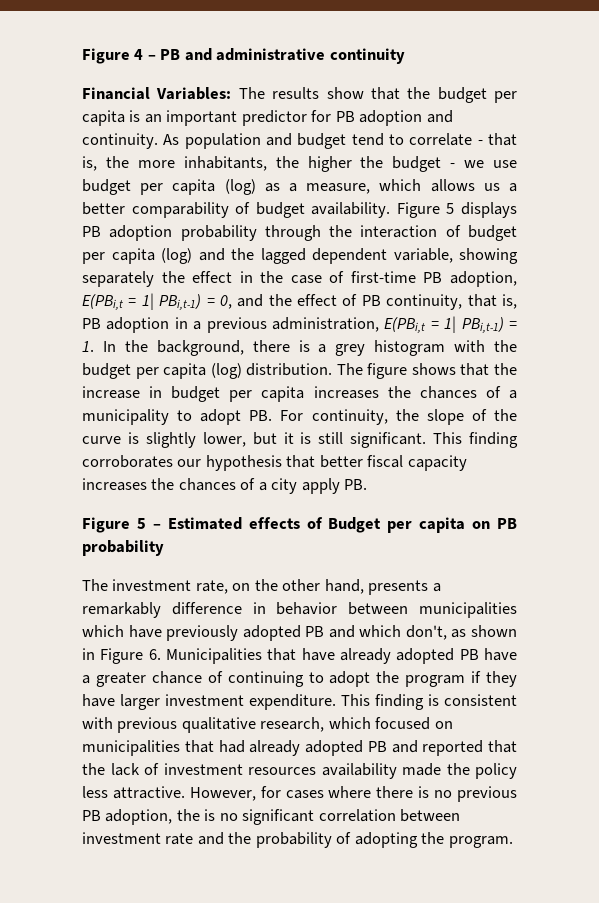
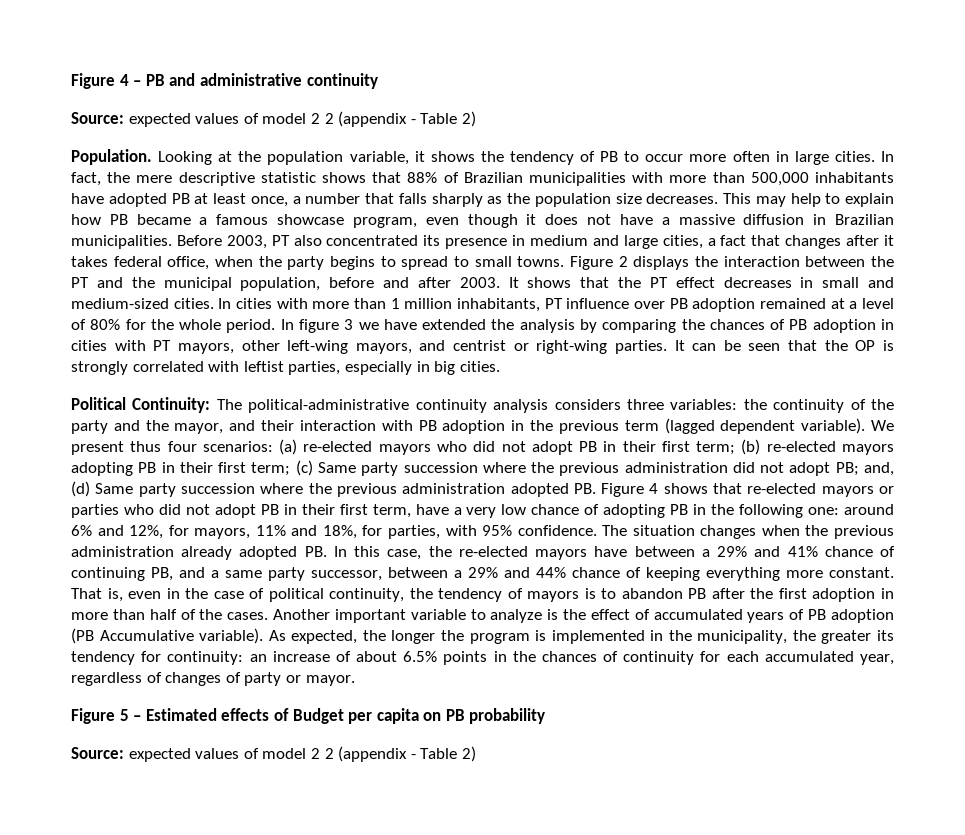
  Figure 4 – PB and administrative continuity
- Financial Variables: The results show that the budget per capita is an important predictor for PB adoption and continuity. As population and budget tend to correlate - that is, the more inhabitants, the higher the budget - we use budget per capita (log) as a measure, which allows us a better comparability of budget availability. Figure 5 displays PB adoption probability through the interaction of budget per capita (log) and the lagged dependent variable, showing separately the effect in the case of first-time PB adoption, E(PBi,t = 1| PBi,t-1) = 0, and the effect of PB continuity, that is, PB adoption in a previous administration, E(PBi,t = 1| PBi,t-1) = 1. In the background, there is a grey histogram with the budget per capita (log) distribution. The figure shows that the increase in budget per capita increases the chances of a municipality to adopt PB. For continuity, the slope of the curve is slightly lower, but it is still significant. This finding corroborates our hypothesis that better fiscal capacity increases the chances of a city apply PB.
+ Source: expected values of model 2 2 (appendix - Table 2)
+ Population. Looking at the population variable, it shows the tendency of PB to occur more often in large cities. In fact, the mere descriptive statistic shows that 88% of Brazilian municipalities with more than 500,000 inhabitants have adopted PB at least once, a number that falls sharply as the population size decreases. This may help to explain how PB became a famous showcase program, even though it does not have a massive diffusion in Brazilian municipalities. Before 2003, PT also concentrated its presence in medium and large cities, a fact that changes after it takes federal office, when the party begins to spread to small towns. Figure 2 displays the interaction between the PT and the municipal population, before and after 2003. It shows that the PT effect decreases in small and medium-sized cities. In cities with more than 1 million inhabitants, PT influence over PB adoption remained at a level of 80% for the whole period. In figure 3 we have extended the analysis by comparing the chances of PB adoption in cities with PT mayors, other left-wing mayors, and centrist or right-wing parties. It can be seen that the OP is strongly correlated with leftist parties, especially in big cities.
+ Political Continuity: The political-administrative continuity analysis considers three variables: the continuity of the party and the mayor, and their interaction with PB adoption in the previous term (lagged dependent variable). We present thus four scenarios: (a) re-elected mayors who did not adopt PB in their first term; (b) re-elected mayors adopting PB in their first term; (c) Same party succession where the previous administration did not adopt PB; and, (d) Same party succession where the previous administration adopted PB. Figure 4 shows that re-elected mayors or parties who did not adopt PB in their first term, have a very low chance of adopting PB in the following one: around 6% and 12%, for mayors, 11% and 18%, for parties, with 95% confidence. The situation changes when the previous administration already adopted PB. In this case, the re-elected mayors have between a 29% and 41% chance of continuing PB, and a same party successor, between a 29% and 44% chance of keeping everything more constant. That is, even in the case of political continuity, the tendency of mayors is to abandon PB after the first adoption in more than half of the cases. Another important variable to analyze is the effect of accumulated years of PB adoption (PB Accumulative variable). As expected, the longer the program is implemented in the municipality, the greater its tendency for continuity: an increase of about 6.5% points in the chances of continuity for each accumulated year, regardless of changes of party or mayor.
  Figure 5 – Estimated effects of Budget per capita on PB probability
- The investment rate, on the other hand, presents a remarkably difference in behavior between municipalities which have previously adopted PB and which don't, as shown in Figure 6. Municipalities that have already adopted PB have a greater chance of continuing to adopt the program if they have larger investment expenditure. This finding is consistent with previous qualitative research, which focused on municipalities that had already adopted PB and reported that the lack of investment resources availability made the policy less attractive. However, for cases where there is no previous PB adoption, the is no significant correlation between investment rate and the probability of adopting the program.
+ Source: expected values of model 2 2 (appendix - Table 2)

